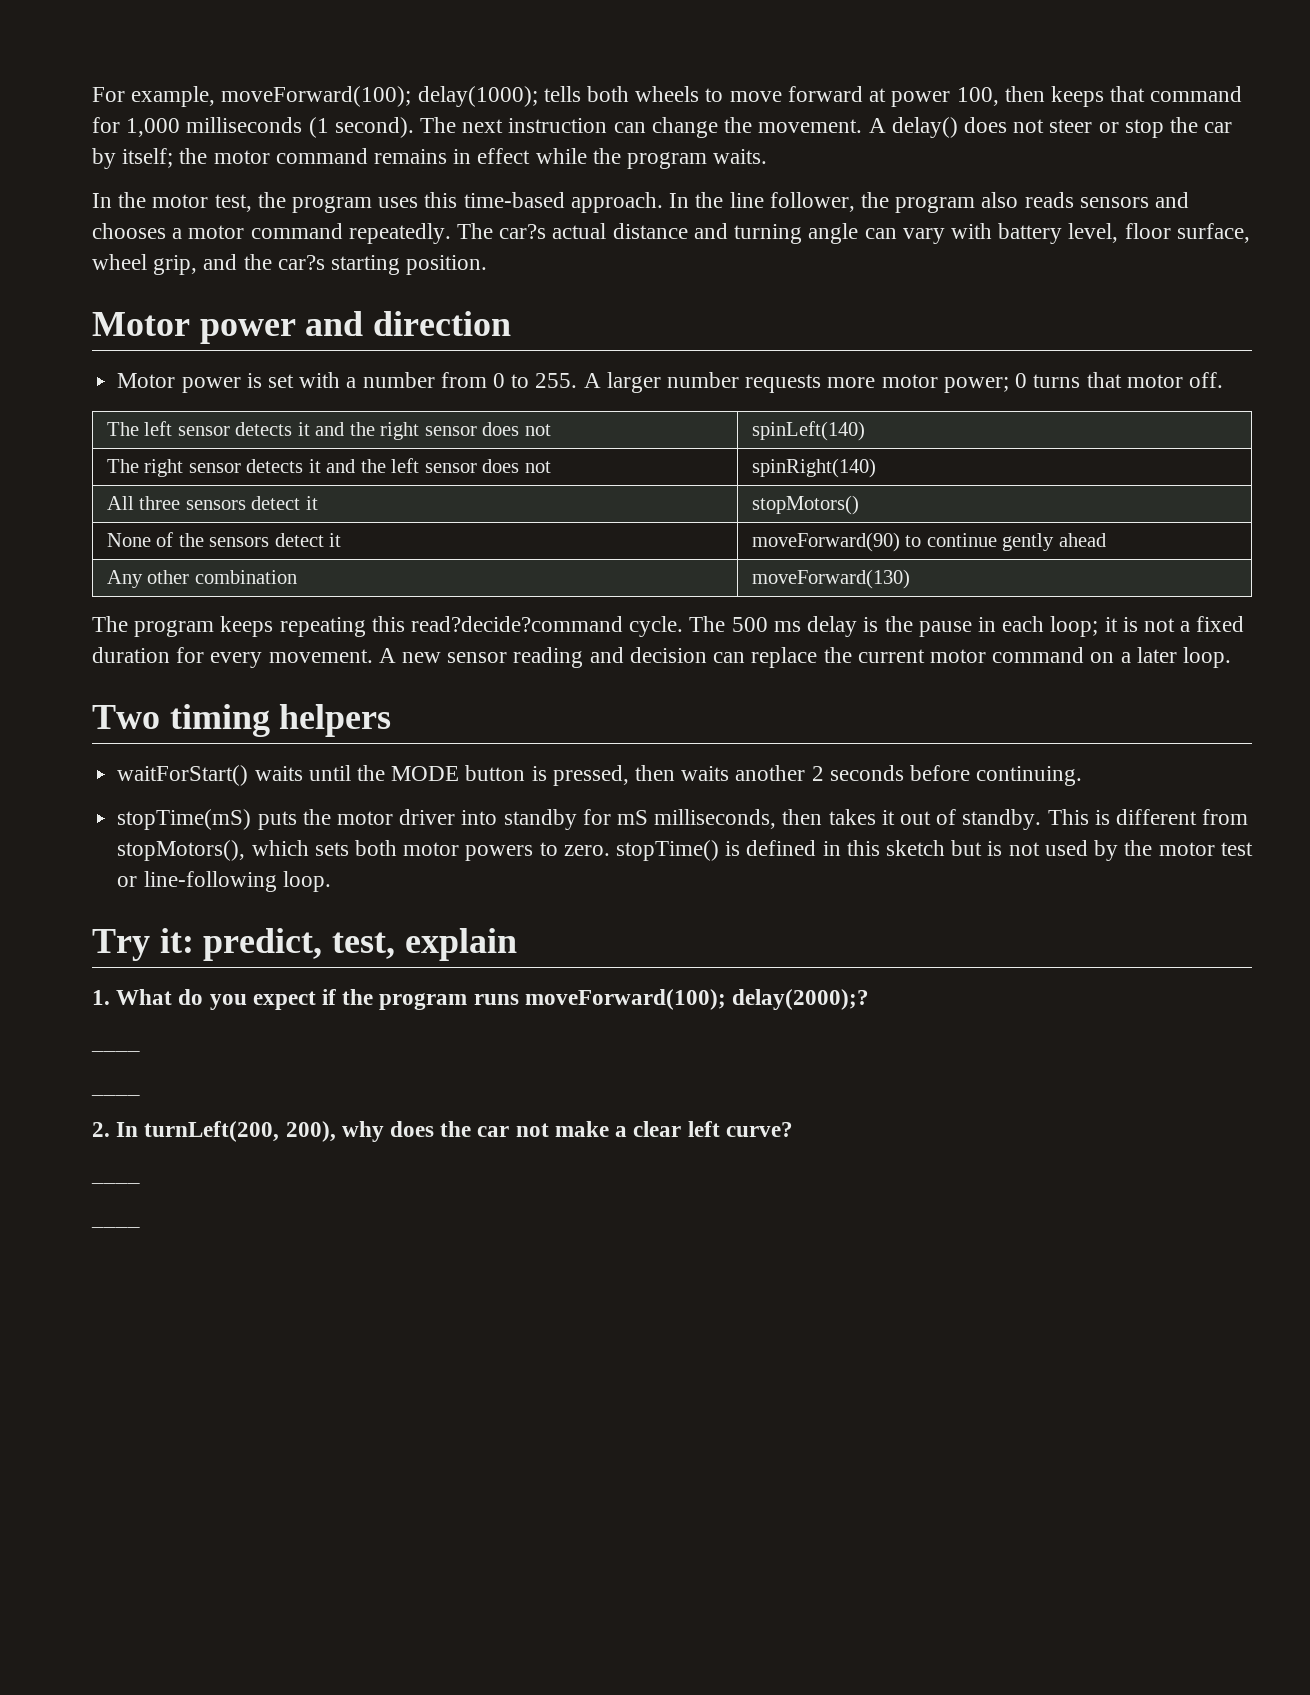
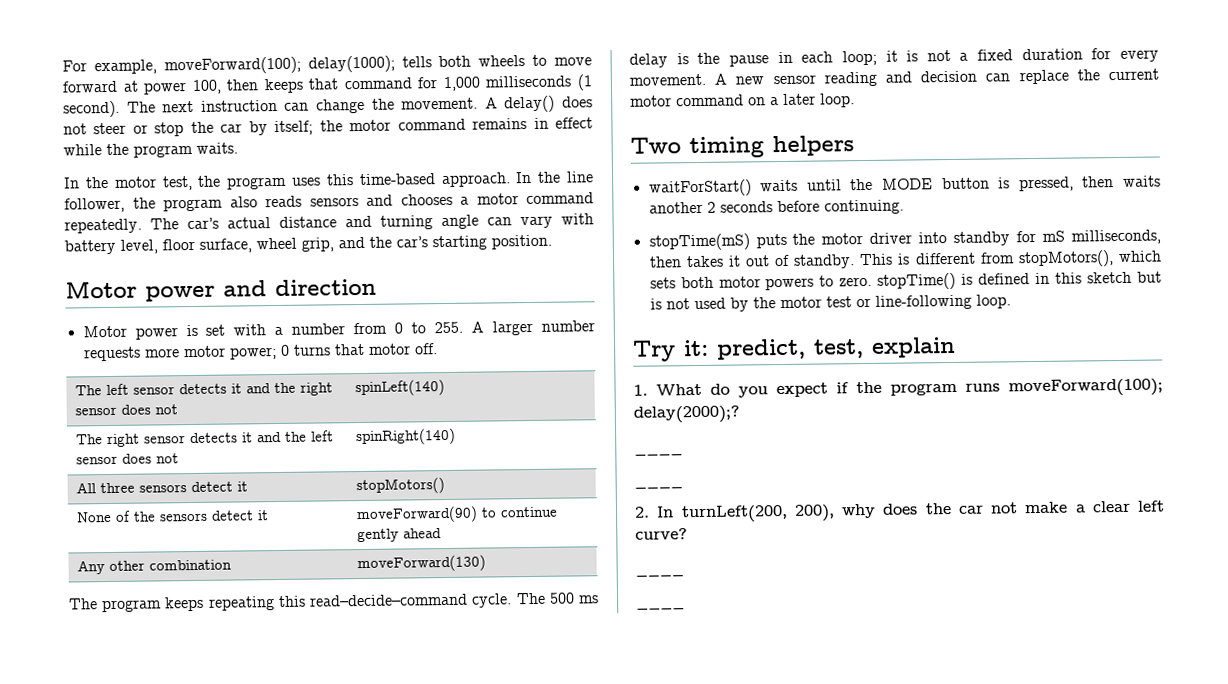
- The car?s actual distance and turning angle can vary with battery level, floor surface, wheel grip, and the car?s starting position.
+ The car’s actual distance and turning angle can vary with battery level, floor surface, wheel grip, and the car’s starting position.
- The program keeps repeating this read?decide?command cycle.
+ The program keeps repeating this read–decide–command cycle.

